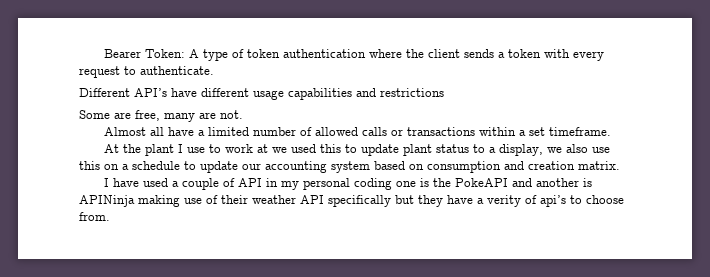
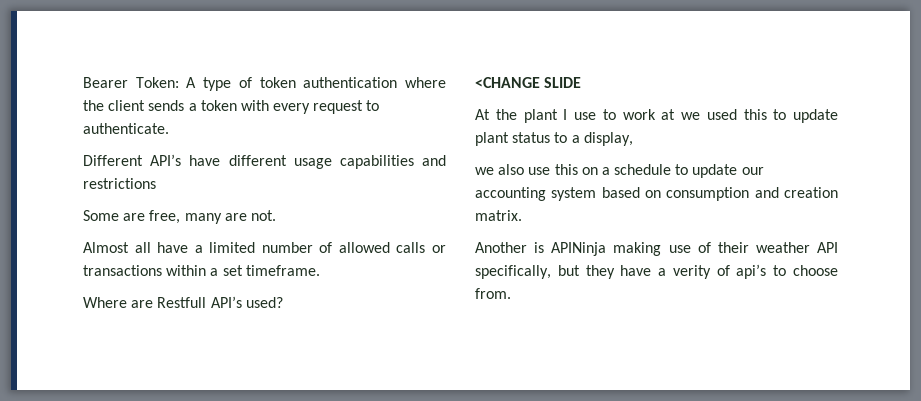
+ Where are Restfull API’s used?
+ <CHANGE SLIDE
- At the plant I use to work at we used this to update plant status to a display, we also use this on a schedule to update our accounting system based on consumption and creation matrix.
+ At the plant I use to work at we used this to update plant status to a display,
+ we also use this on a schedule to update our accounting system based on consumption and creation matrix.
- I have used a couple of API in my personal coding one is the PokeAPI and another is APINinja making use of their weather API specifically but they have a verity of api’s to choose from.
+ Another is APINinja making use of their weather API specifically, but they have a verity of api’s to choose from.

